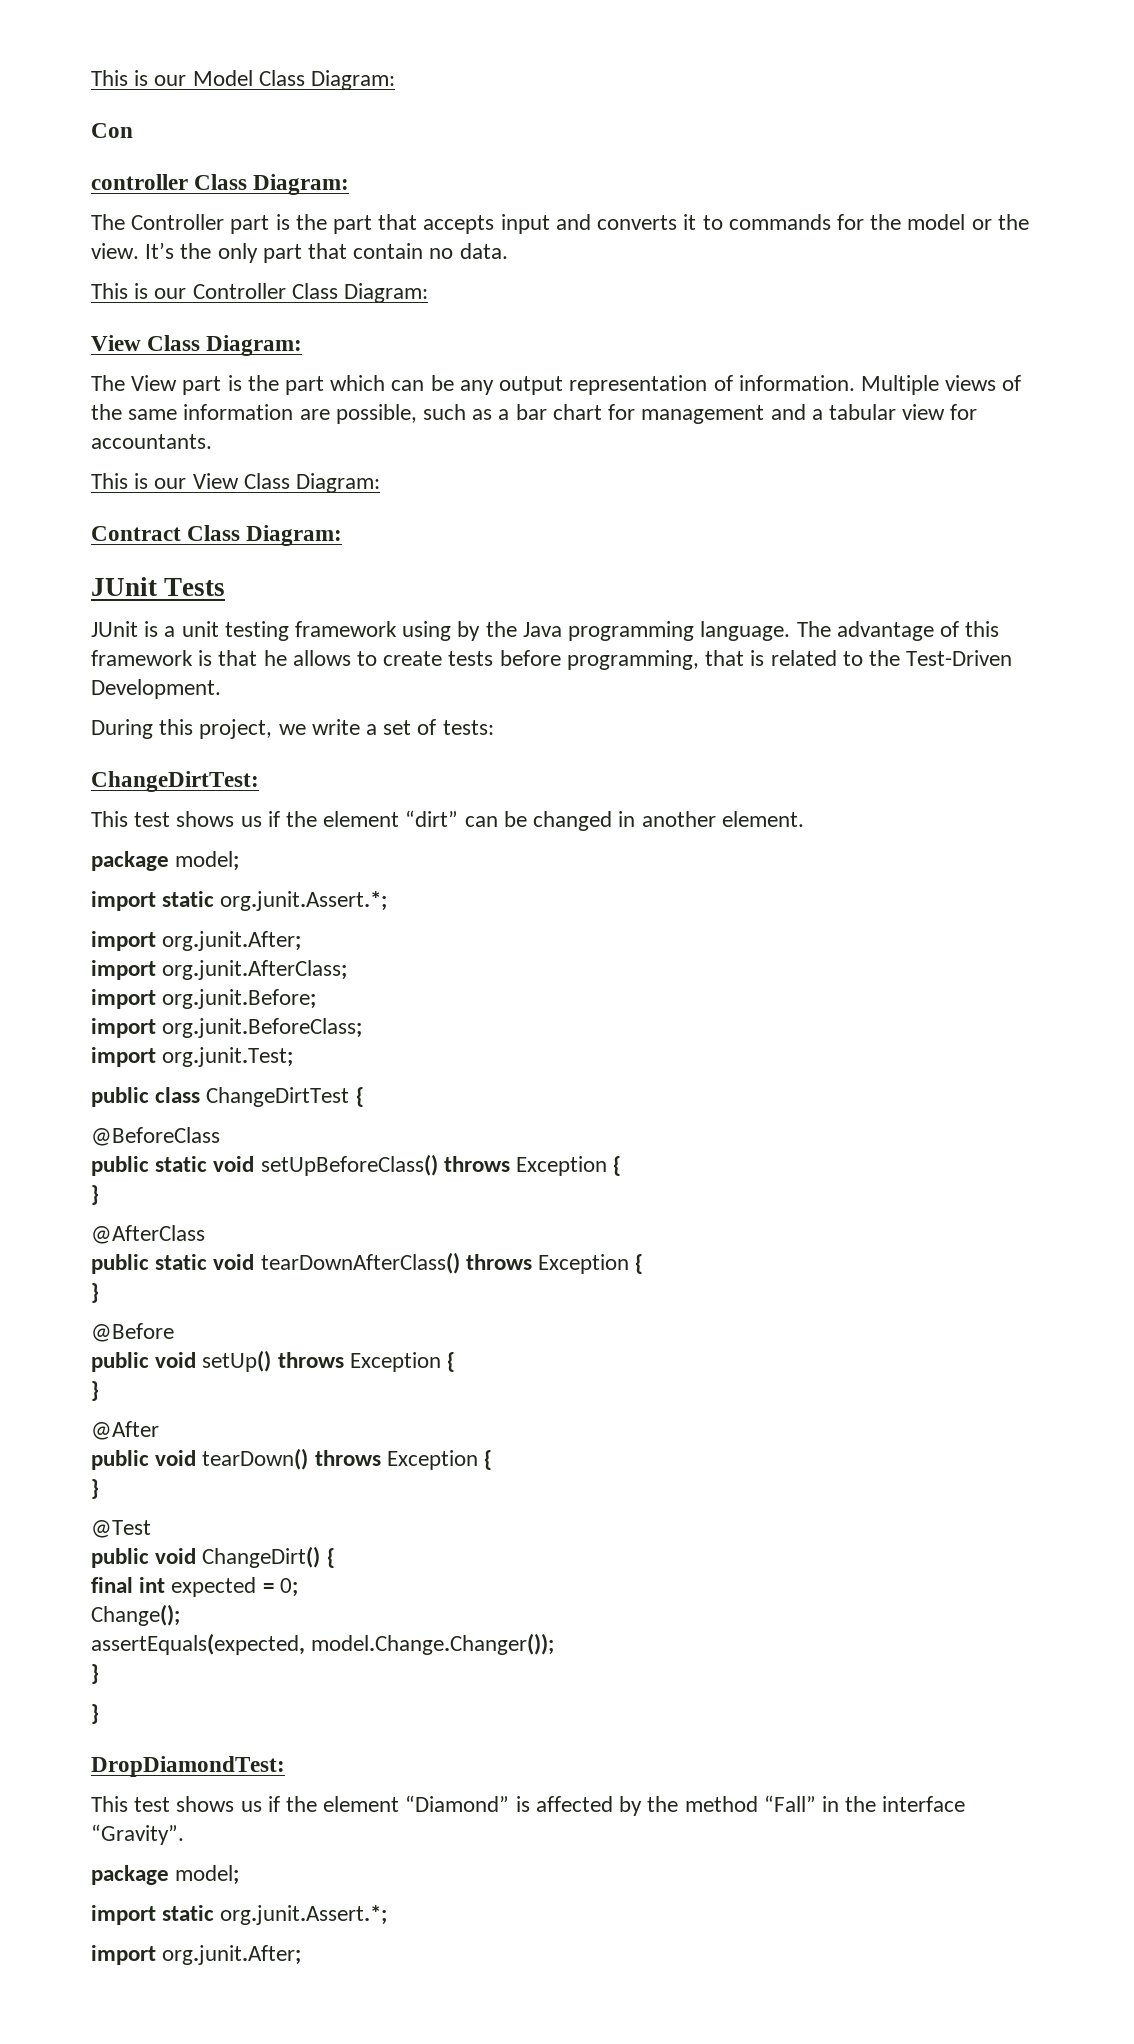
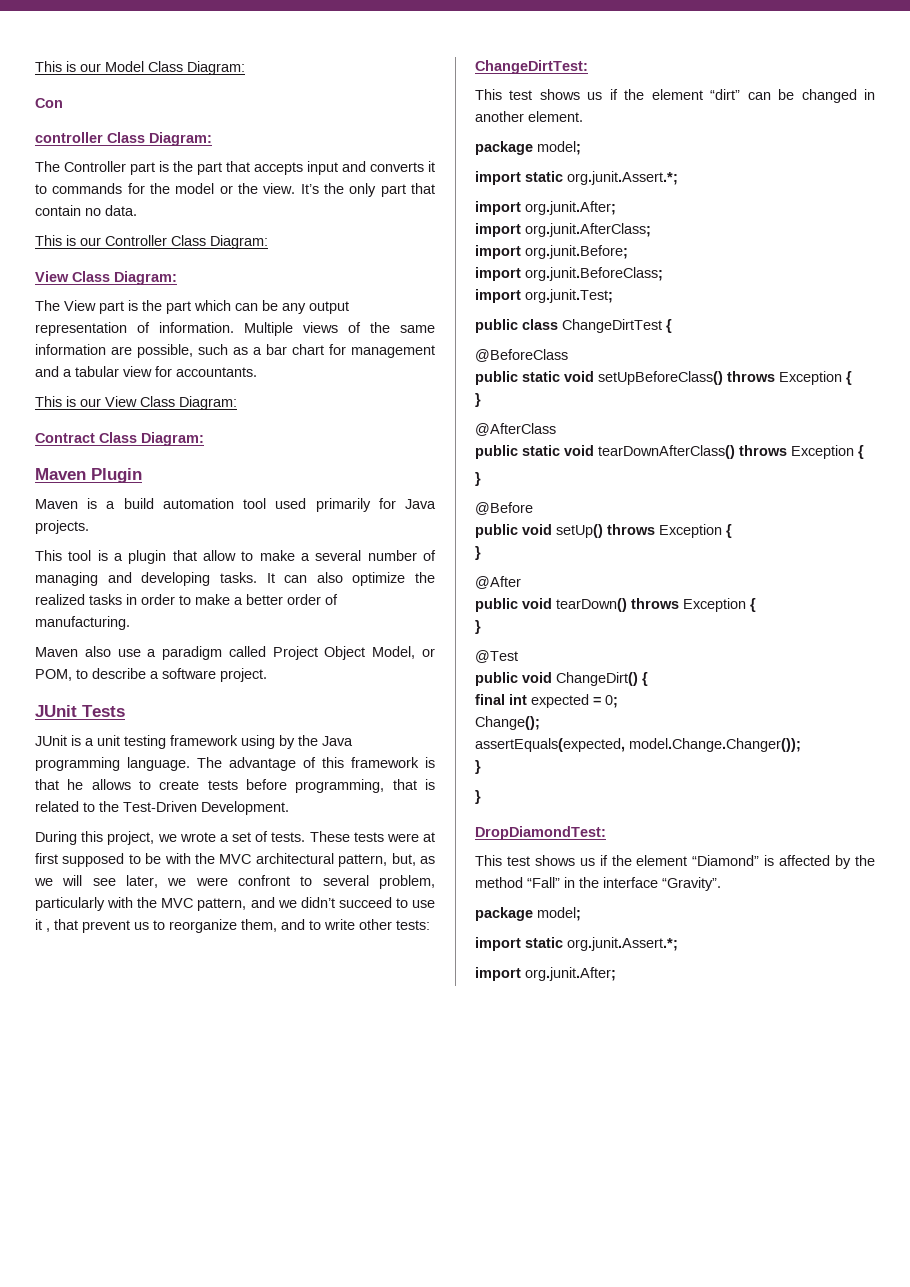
+ Maven Plugin
+ Maven is a build automation tool used primarily for Java projects.
+ This tool is a plugin that allow to make a several number of managing and developing tasks. It can also optimize the realized tasks in order to make a better order of manufacturing.
+ Maven also use a paradigm called Project Object Model, or POM, to describe a software project.
- During this project, we write a set of tests:
+ During this project, we wrote a set of tests. These tests were at first supposed to be with the MVC architectural pattern, but, as we will see later, we were confront to several problem, particularly with the MVC pattern, and we didn’t succeed to use it , that prevent us to reorganize them, and to write other tests:

